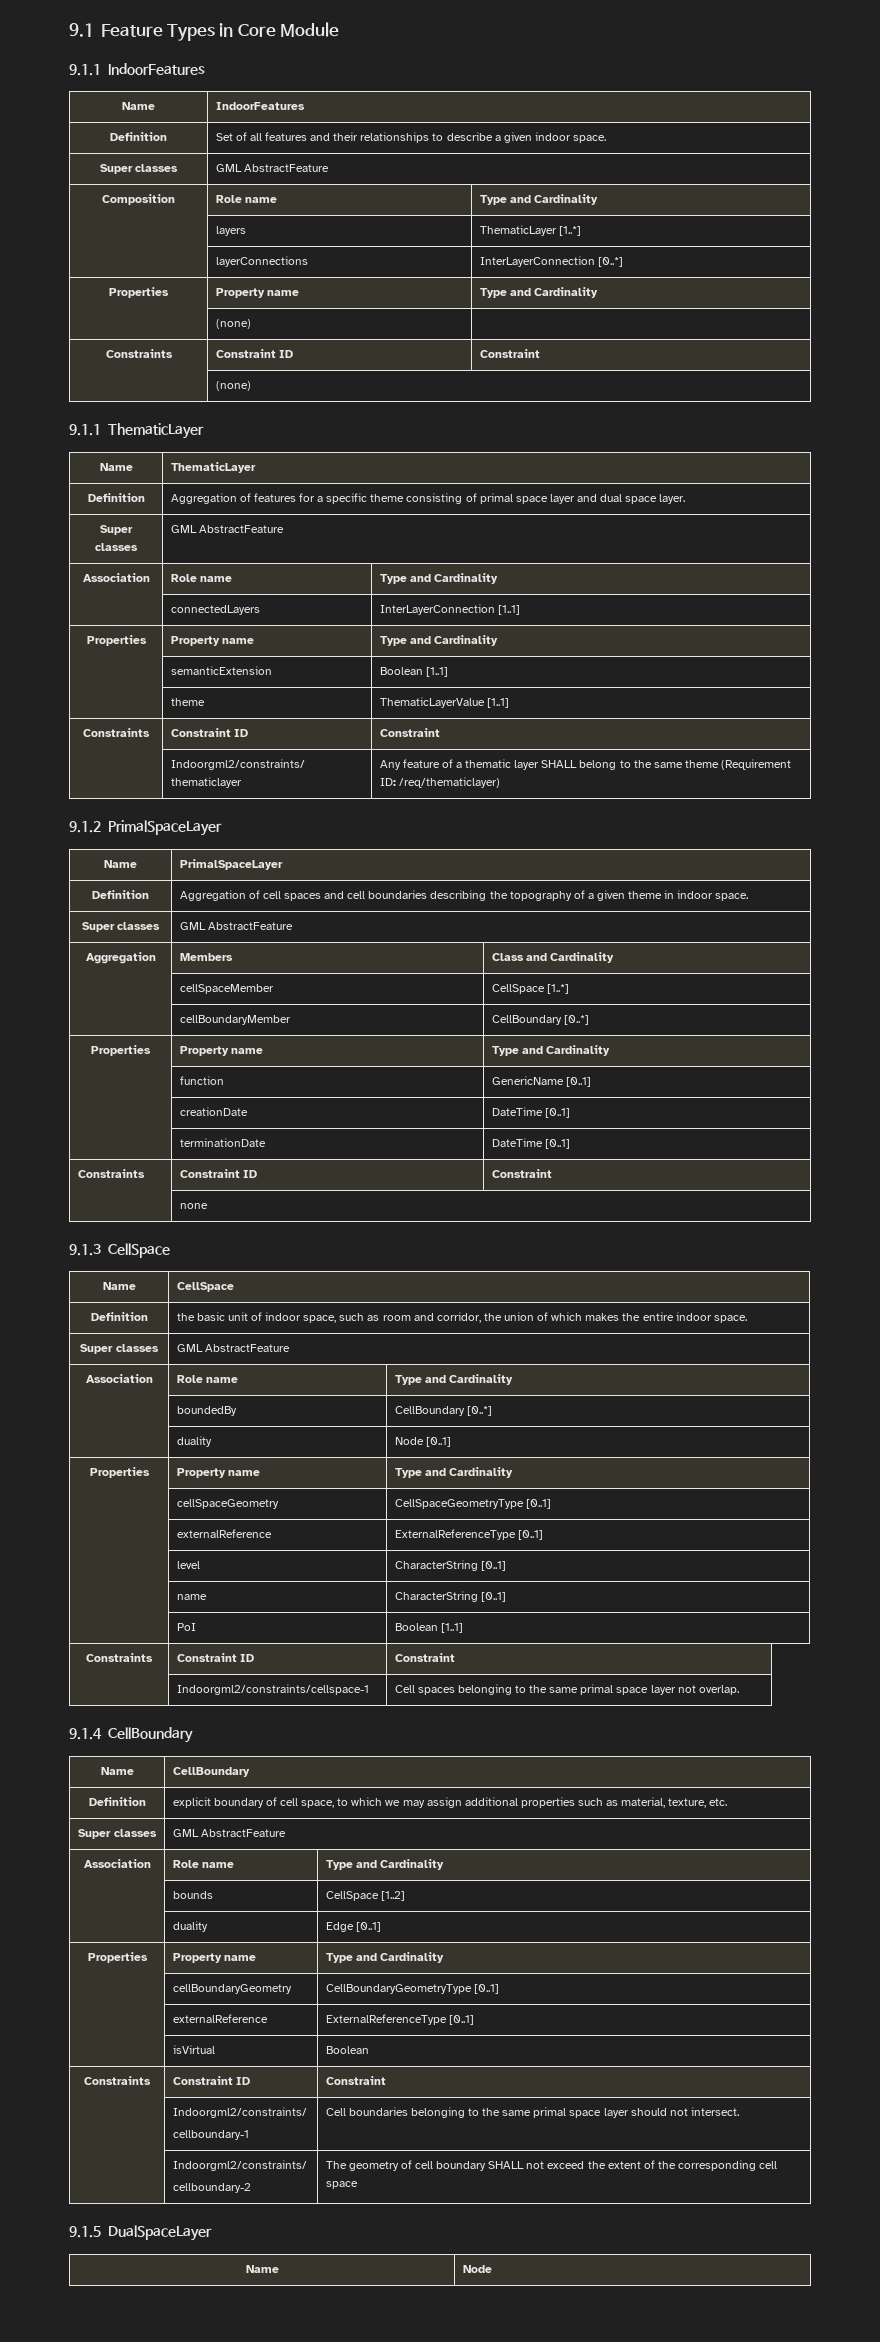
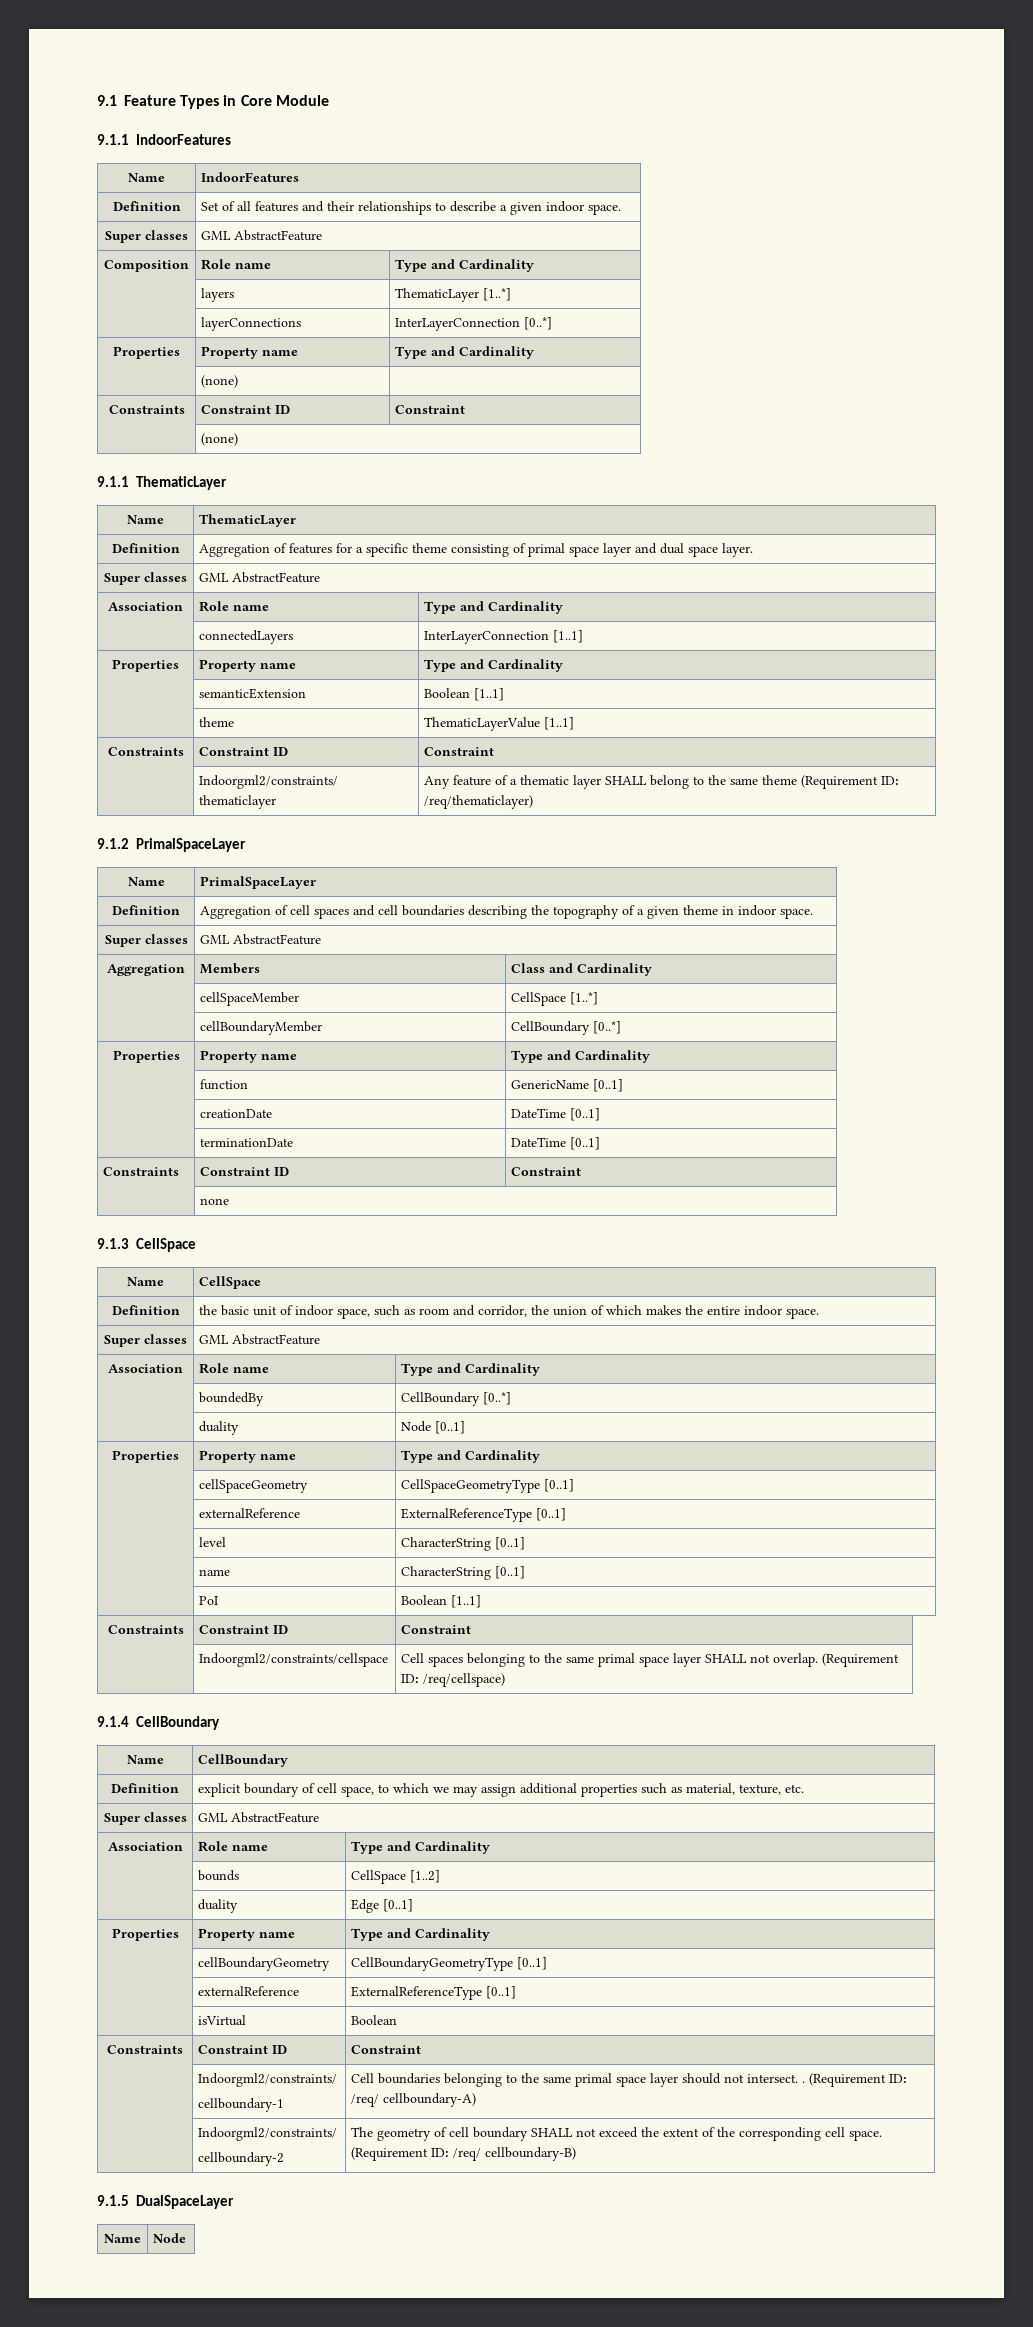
- | Indoorgml2/constraints/cellspace-1 | Cell spaces belonging to the same primal space layer not overlap.
+ | Indoorgml2/constraints/cellspace | Cell spaces belonging to the same primal space layer SHALL not overlap. (Requirement ID: /req/cellspace)
  | isVirtual | Boolean
  Constraints | Constraint ID | Constraint
  | Indoorgml2/constraints/
- cellboundary-1 | Cell boundaries belonging to the same primal space layer should not intersect.
+ cellboundary-1 | Cell boundaries belonging to the same primal space layer should not intersect. . (Requirement ID: /req/ cellboundary-A)
  | Indoorgml2/constraints/
- cellboundary-2 | The geometry of cell boundary SHALL not exceed the extent of the corresponding cell space
+ cellboundary-2 | The geometry of cell boundary SHALL not exceed the extent of the corresponding cell space. (Requirement ID: /req/ cellboundary-B)

